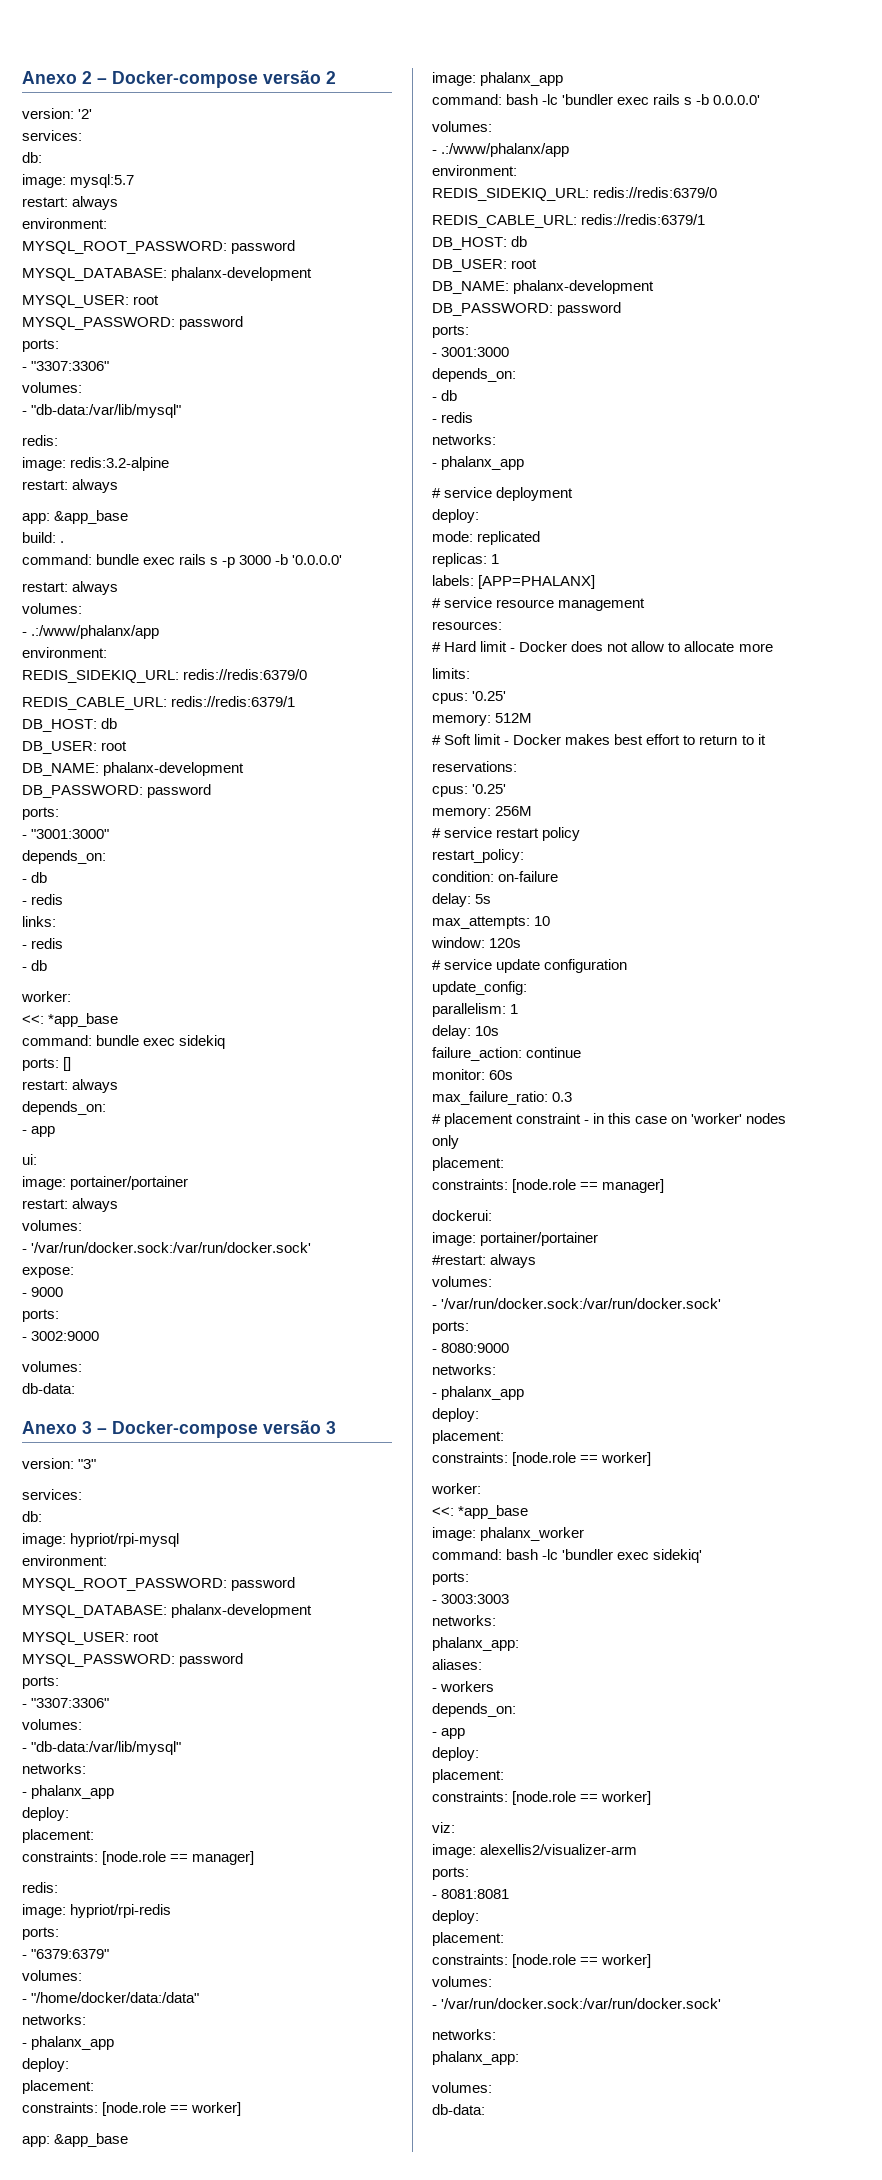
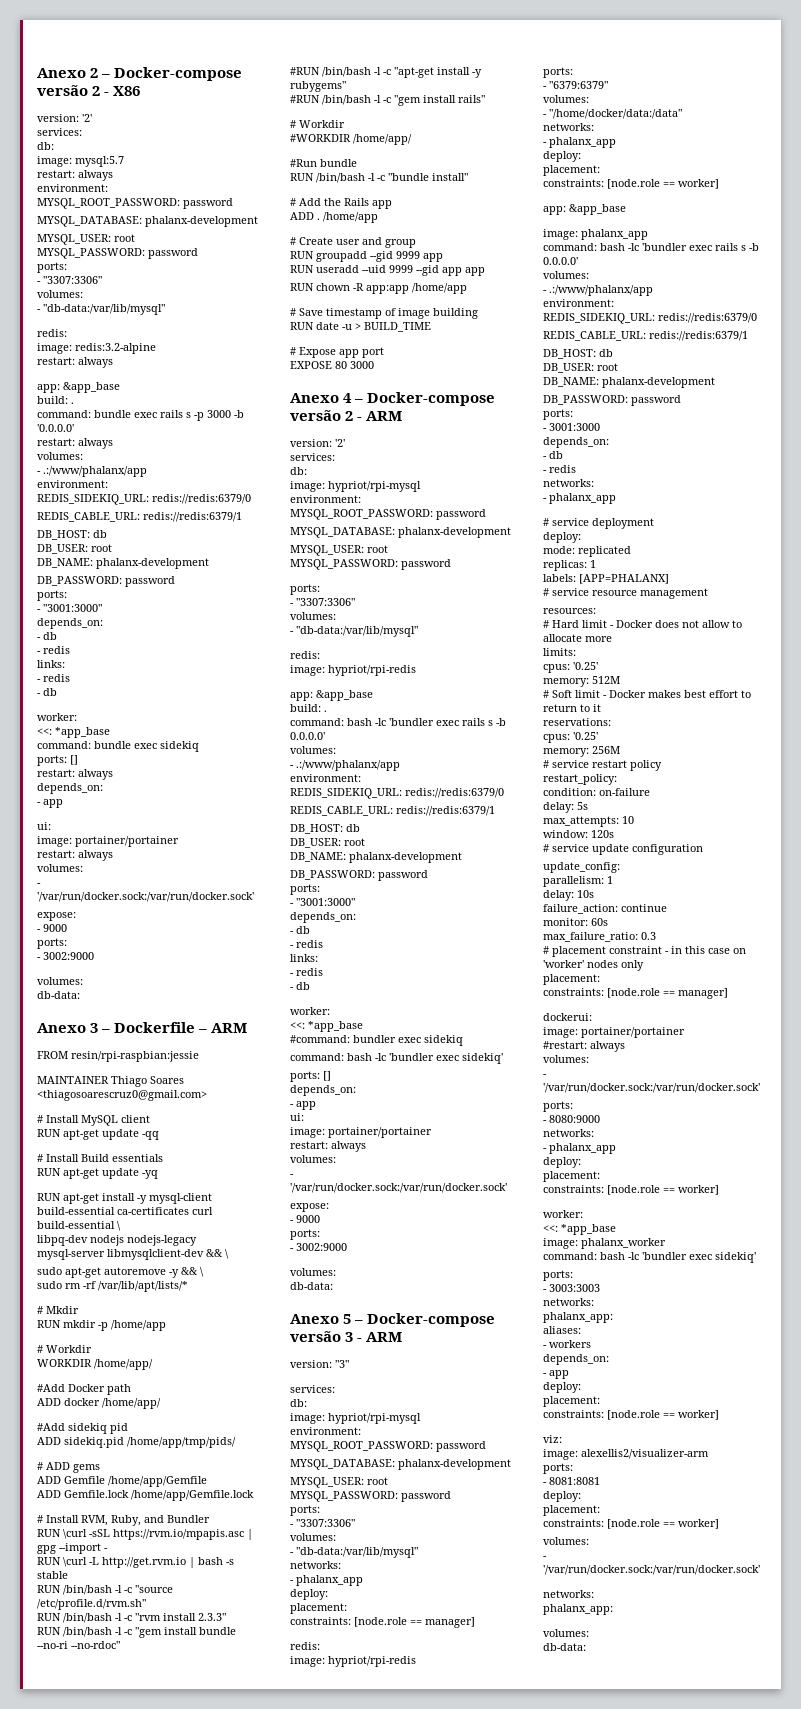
- Anexo 2 – Docker-compose versão 2
+ Anexo 2 – Docker-compose versão 2 - X86
- Anexo 3 – Docker-compose versão 3
+ Anexo 3 – Dockerfile – ARM
+ FROM resin/rpi-raspbian:jessie
+ MAINTAINER Thiago Soares <thiagosoarescruz0@gmail.com>
+ # Install MySQL client
+ RUN apt-get update -qq
+ # Install Build essentials
+ RUN apt-get update -yq
+ RUN apt-get install -y mysql-client build-essential ca-certificates curl build-essential \
+ libpq-dev nodejs nodejs-legacy mysql-server libmysqlclient-dev && \
+ sudo apt-get autoremove -y && \
+ sudo rm -rf /var/lib/apt/lists/*
+ # Mkdir
+ RUN mkdir -p /home/app
+ # Workdir
+ WORKDIR /home/app/
+ #Add Docker path
+ ADD docker /home/app/
+ #Add sidekiq pid
+ ADD sidekiq.pid /home/app/tmp/pids/
+ # ADD gems
+ ADD Gemfile /home/app/Gemfile
+ ADD Gemfile.lock /home/app/Gemfile.lock
+ # Install RVM, Ruby, and Bundler
+ RUN \curl -sSL https://rvm.io/mpapis.asc | gpg --import -
+ RUN \curl -L http://get.rvm.io | bash -s stable
+ RUN /bin/bash -l -c "source /etc/profile.d/rvm.sh"
+ RUN /bin/bash -l -c "rvm install 2.3.3"
+ RUN /bin/bash -l -c "gem install bundle --no-ri --no-rdoc"
+ #RUN /bin/bash -l -c "apt-get install -y rubygems"
+ #RUN /bin/bash -l -c "gem install rails"
+ # Workdir
+ #WORKDIR /home/app/
+ #Run bundle
+ RUN /bin/bash -l -c "bundle install"
+ # Add the Rails app
+ ADD . /home/app
+ # Create user and group
+ RUN groupadd --gid 9999 app
+ RUN useradd --uid 9999 --gid app app
+ RUN chown -R app:app /home/app
+ # Save timestamp of image building
+ RUN date -u > BUILD_TIME
+ # Expose app port
+ EXPOSE 80 3000
+ Anexo 4 – Docker-compose versão 2 - ARM
+ version: '2'
+ services:
+ db:
+ image: hypriot/rpi-mysql
+ environment:
+ MYSQL_ROOT_PASSWORD: password
+ MYSQL_DATABASE: phalanx-development
+ MYSQL_USER: root
+ MYSQL_PASSWORD: password
+ ports:
+ - "3307:3306"
+ volumes:
+ - "db-data:/var/lib/mysql"
+ redis:
+ image: hypriot/rpi-redis
+ app: &app_base
+ build: .
+ command: bash -lc 'bundler exec rails s -b 0.0.0.0'
+ volumes:
+ - .:/www/phalanx/app
+ environment:
+ REDIS_SIDEKIQ_URL: redis://redis:6379/0
+ REDIS_CABLE_URL: redis://redis:6379/1
+ DB_HOST: db
+ DB_USER: root
+ DB_NAME: phalanx-development
+ DB_PASSWORD: password
+ ports:
+ - "3001:3000"
+ depends_on:
+ - db
+ - redis
+ links:
+ - redis
+ - db
+ worker:
+ <<: *app_base
+ #command: bundler exec sidekiq
+ command: bash -lc 'bundler exec sidekiq'
+ ports: []
+ depends_on:
+ - app
+ ui:
+ image: portainer/portainer
+ restart: always
+ volumes:
+ - '/var/run/docker.sock:/var/run/docker.sock'
+ expose:
+ - 9000
+ ports:
+ - 3002:9000
+ volumes:
+ db-data:
+ Anexo 5 – Docker-compose versão 3 - ARM

